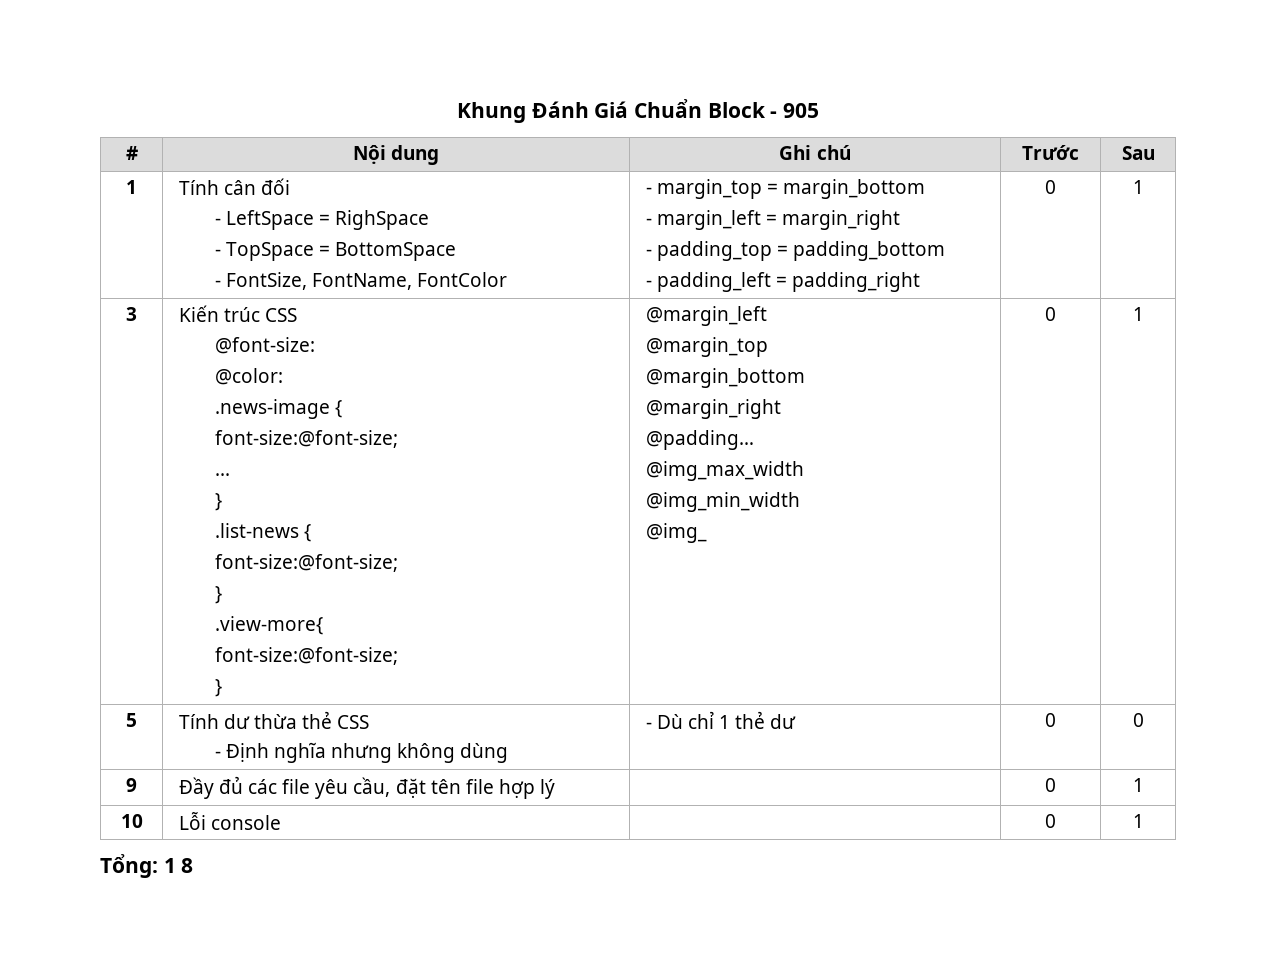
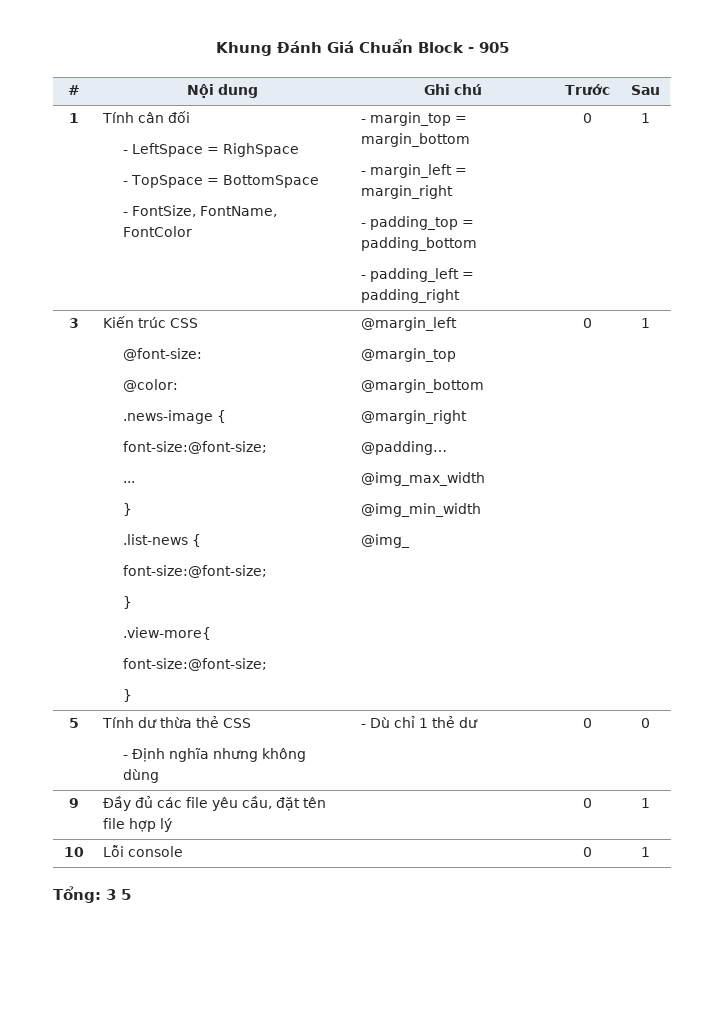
- Tổng: 1 8
+ Tổng: 3 5

